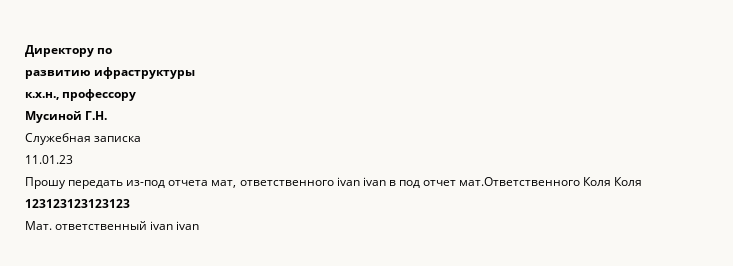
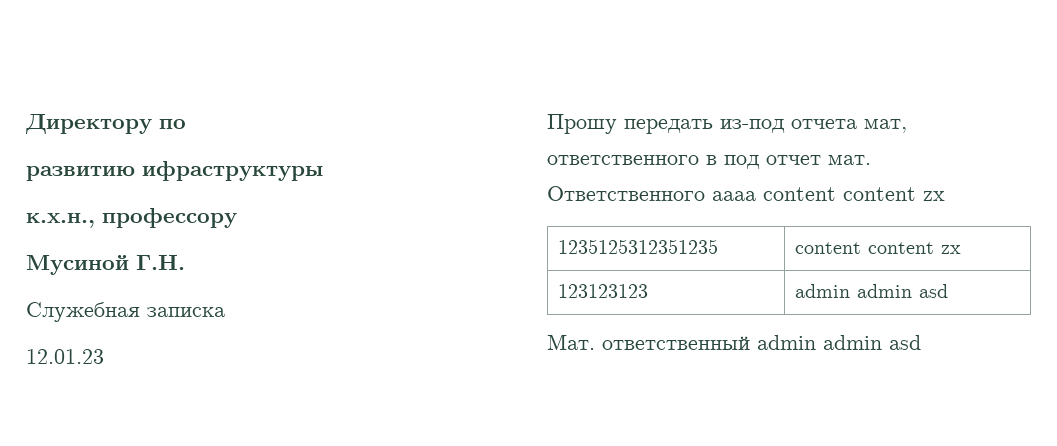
- 11.01.23
+ 12.01.23
- Прошу передать из-под отчета мат, ответственного ivan ivan в под отчет мат.Ответственного Коля Коля
- 123123123123123
+ Прошу передать из-под отчета мат, ответственного в под отчет мат. Ответственного aaaa content content zx
+ 1235125312351235 | content content zx
+ 123123123 | admin admin asd
- Мат. ответственный ivan ivan
+ Мат. ответственный admin admin asd

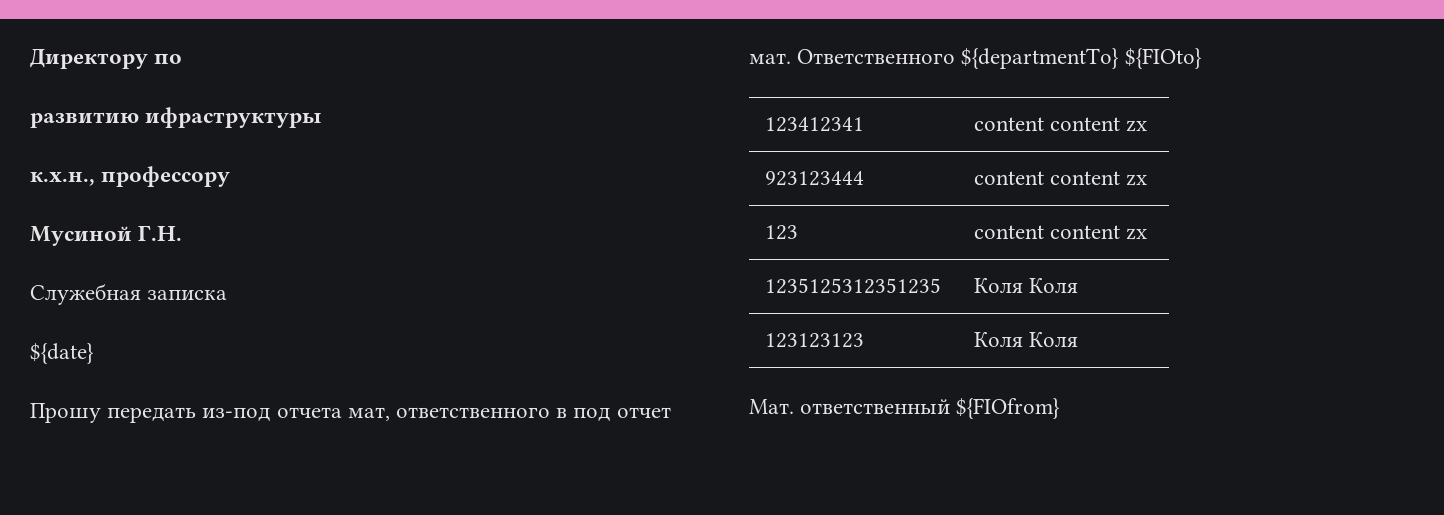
- 12.01.23
+ ${date}
- Ответственного aaaa content content zx
- 1235125312351235 | content content zx
- 123123123 | admin admin asd
+ Ответственного ${departmentTo} ${FIOto}
+ 123412341 | content content zx
+ 923123444 | content content zx
+ 123 | content content zx
+ 1235125312351235 | Коля Коля
+ 123123123 | Коля Коля
- Мат. ответственный admin admin asd
+ Мат. ответственный ${FIOfrom}

